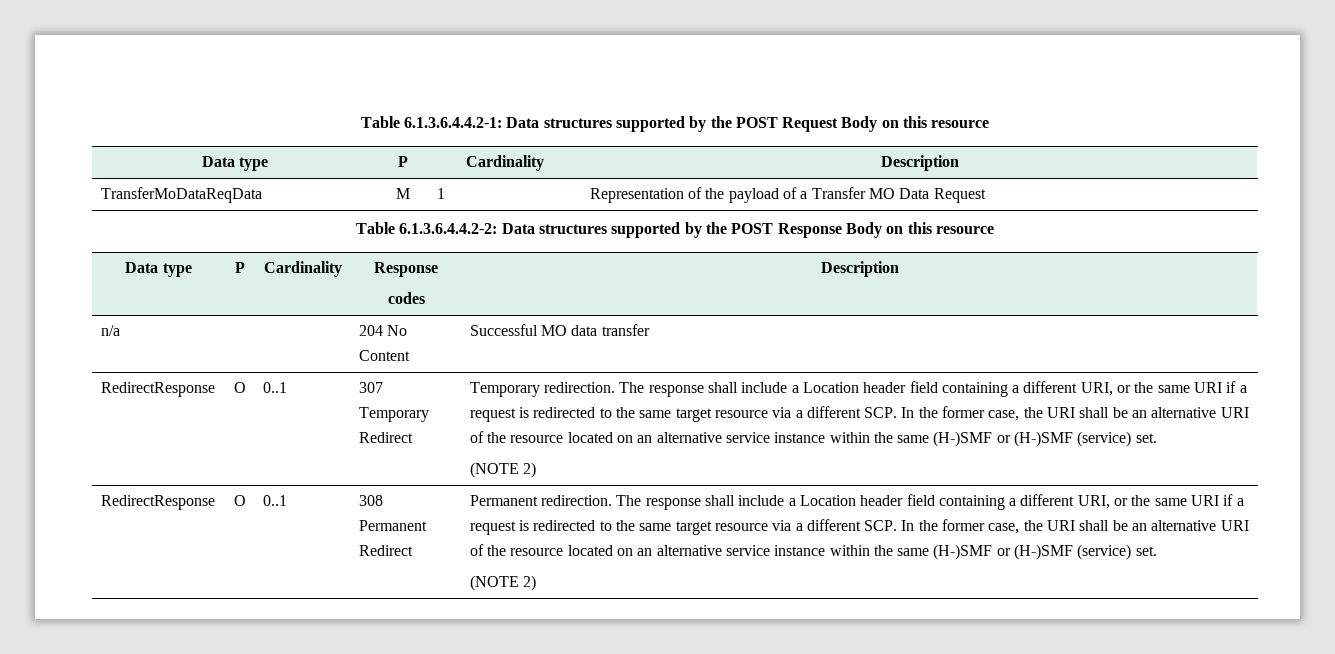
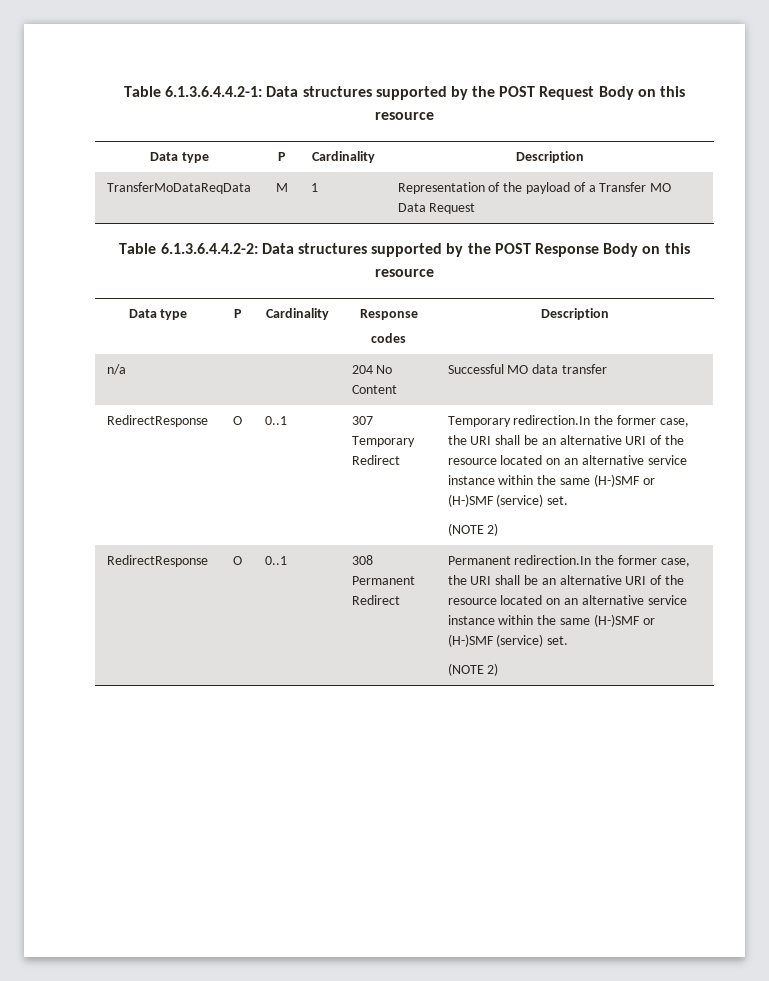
- Temporary redirection. The response shall include a Location header field containing a different URI, or the same URI if a request is redirected to the same target resource via a different SCP. In the former case, the URI shall be an alternative URI of the resource located on an alternative service instance within the same (H-)SMF or (H-)SMF (service) set.
+ Temporary redirection.In the former case, the URI shall be an alternative URI of the resource located on an alternative service instance within the same (H-)SMF or (H-)SMF (service) set.
- Permanent redirection. The response shall include a Location header field containing a different URI, or the same URI if a request is redirected to the same target resource via a different SCP. In the former case, the URI shall be an alternative URI of the resource located on an alternative service instance within the same (H-)SMF or (H-)SMF (service) set.
+ Permanent redirection.In the former case, the URI shall be an alternative URI of the resource located on an alternative service instance within the same (H-)SMF or (H-)SMF (service) set.

